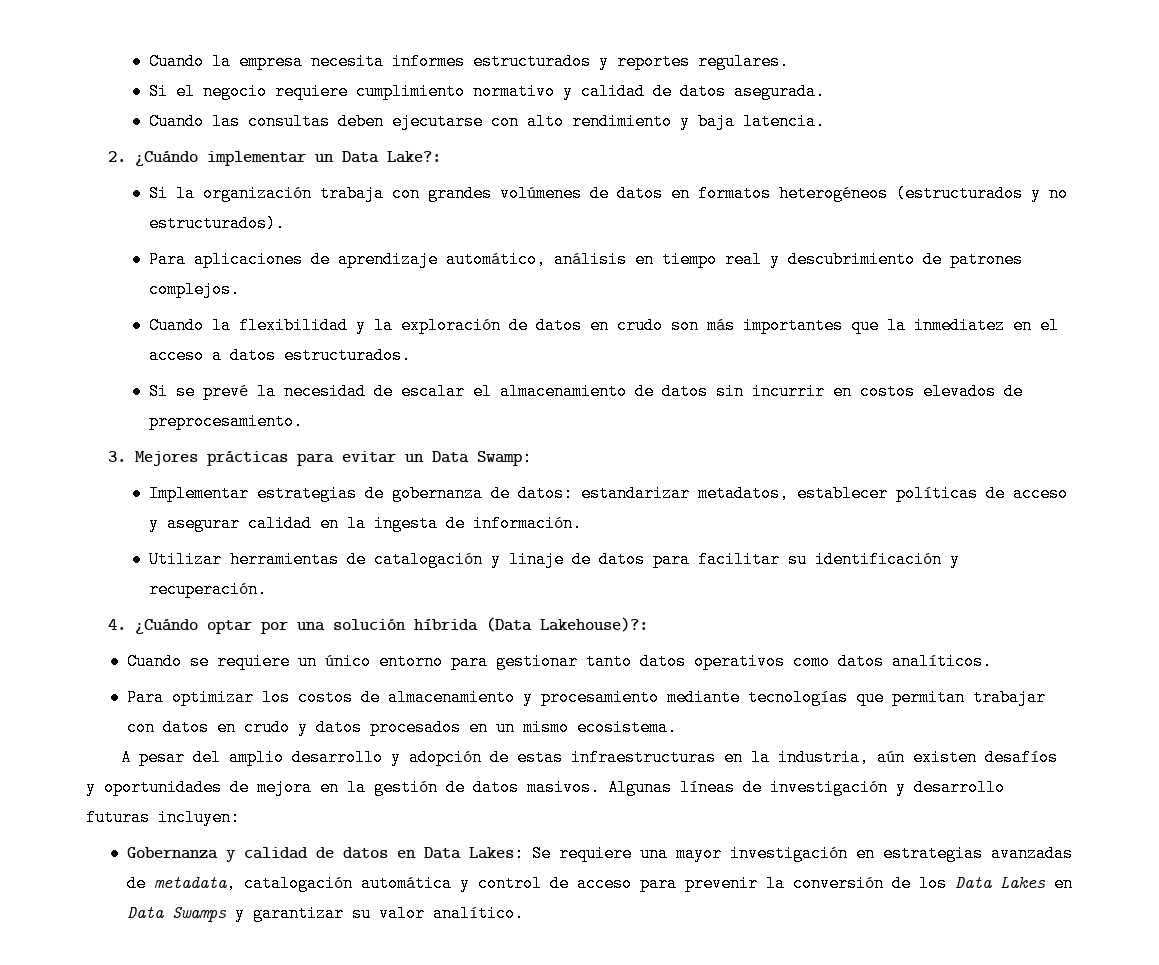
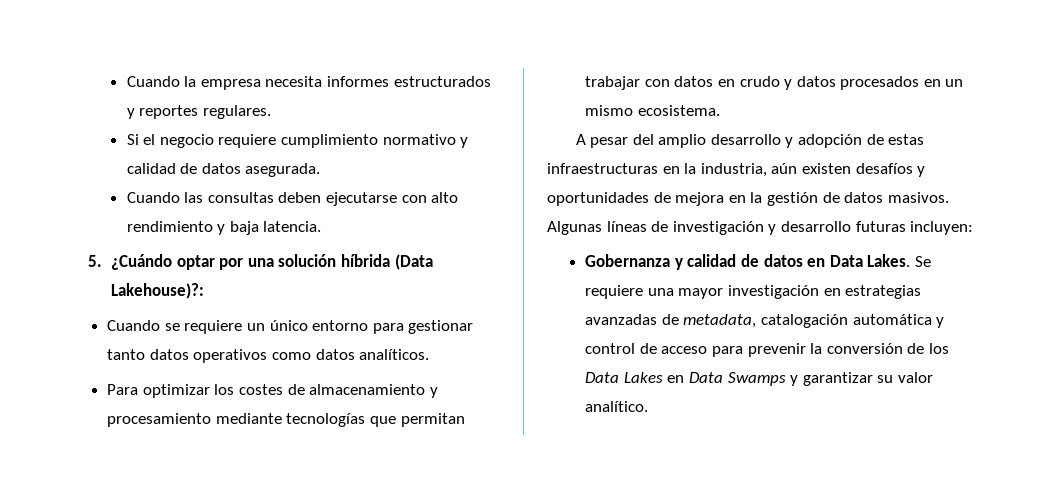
- 2. ¿Cuándo implementar un Data Lake?:
- Si la organización trabaja con grandes volúmenes de datos en formatos heterogéneos (estructurados y no estructurados).
- Para aplicaciones de aprendizaje automático, análisis en tiempo real y descubrimiento de patrones complejos.
- Cuando la flexibilidad y la exploración de datos en crudo son más importantes que la inmediatez en el acceso a datos estructurados.
- Si se prevé la necesidad de escalar el almacenamiento de datos sin incurrir en costos elevados de preprocesamiento.
- 3. Mejores prácticas para evitar un Data Swamp:
- Implementar estrategias de gobernanza de datos: estandarizar metadatos, establecer políticas de acceso y asegurar calidad en la ingesta de información.
- Utilizar herramientas de catalogación y linaje de datos para facilitar su identificación y recuperación.
- 4. ¿Cuándo optar por una solución híbrida (Data Lakehouse)?:
+ 5. ¿Cuándo optar por una solución híbrida (Data Lakehouse)?:
- Para optimizar los costos de almacenamiento y procesamiento mediante tecnologías que permitan trabajar con datos en crudo y datos procesados en un mismo ecosistema.
+ Para optimizar los costes de almacenamiento y procesamiento mediante tecnologías que permitan trabajar con datos en crudo y datos procesados en un mismo ecosistema.
- Gobernanza y calidad de datos en Data Lakes: Se requiere una mayor investigación en estrategias avanzadas de metadata, catalogación automática y control de acceso para prevenir la conversión de los Data Lakes en Data Swamps y garantizar su valor analítico.
+ Gobernanza y calidad de datos en Data Lakes. Se requiere una mayor investigación en estrategias avanzadas de metadata, catalogación automática y control de acceso para prevenir la conversión de los Data Lakes en Data Swamps y garantizar su valor analítico.

